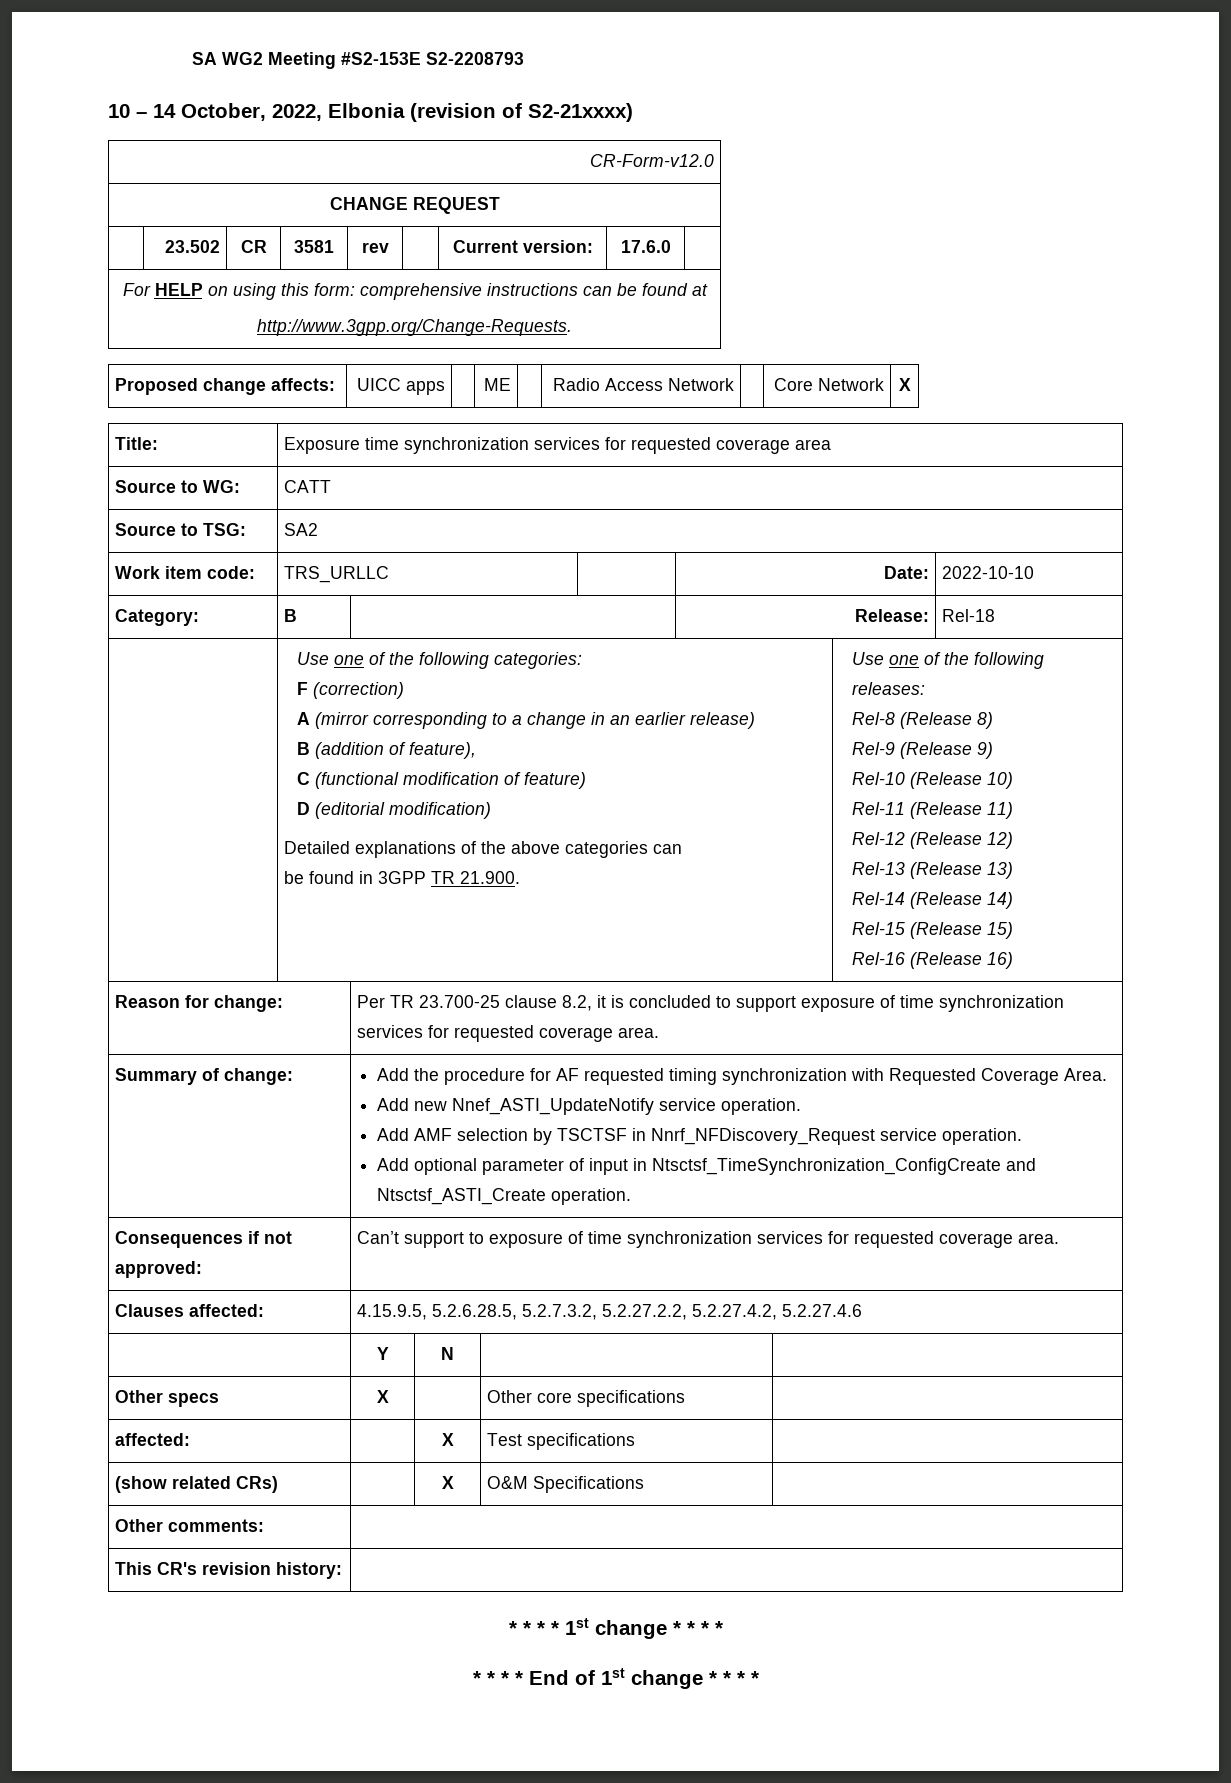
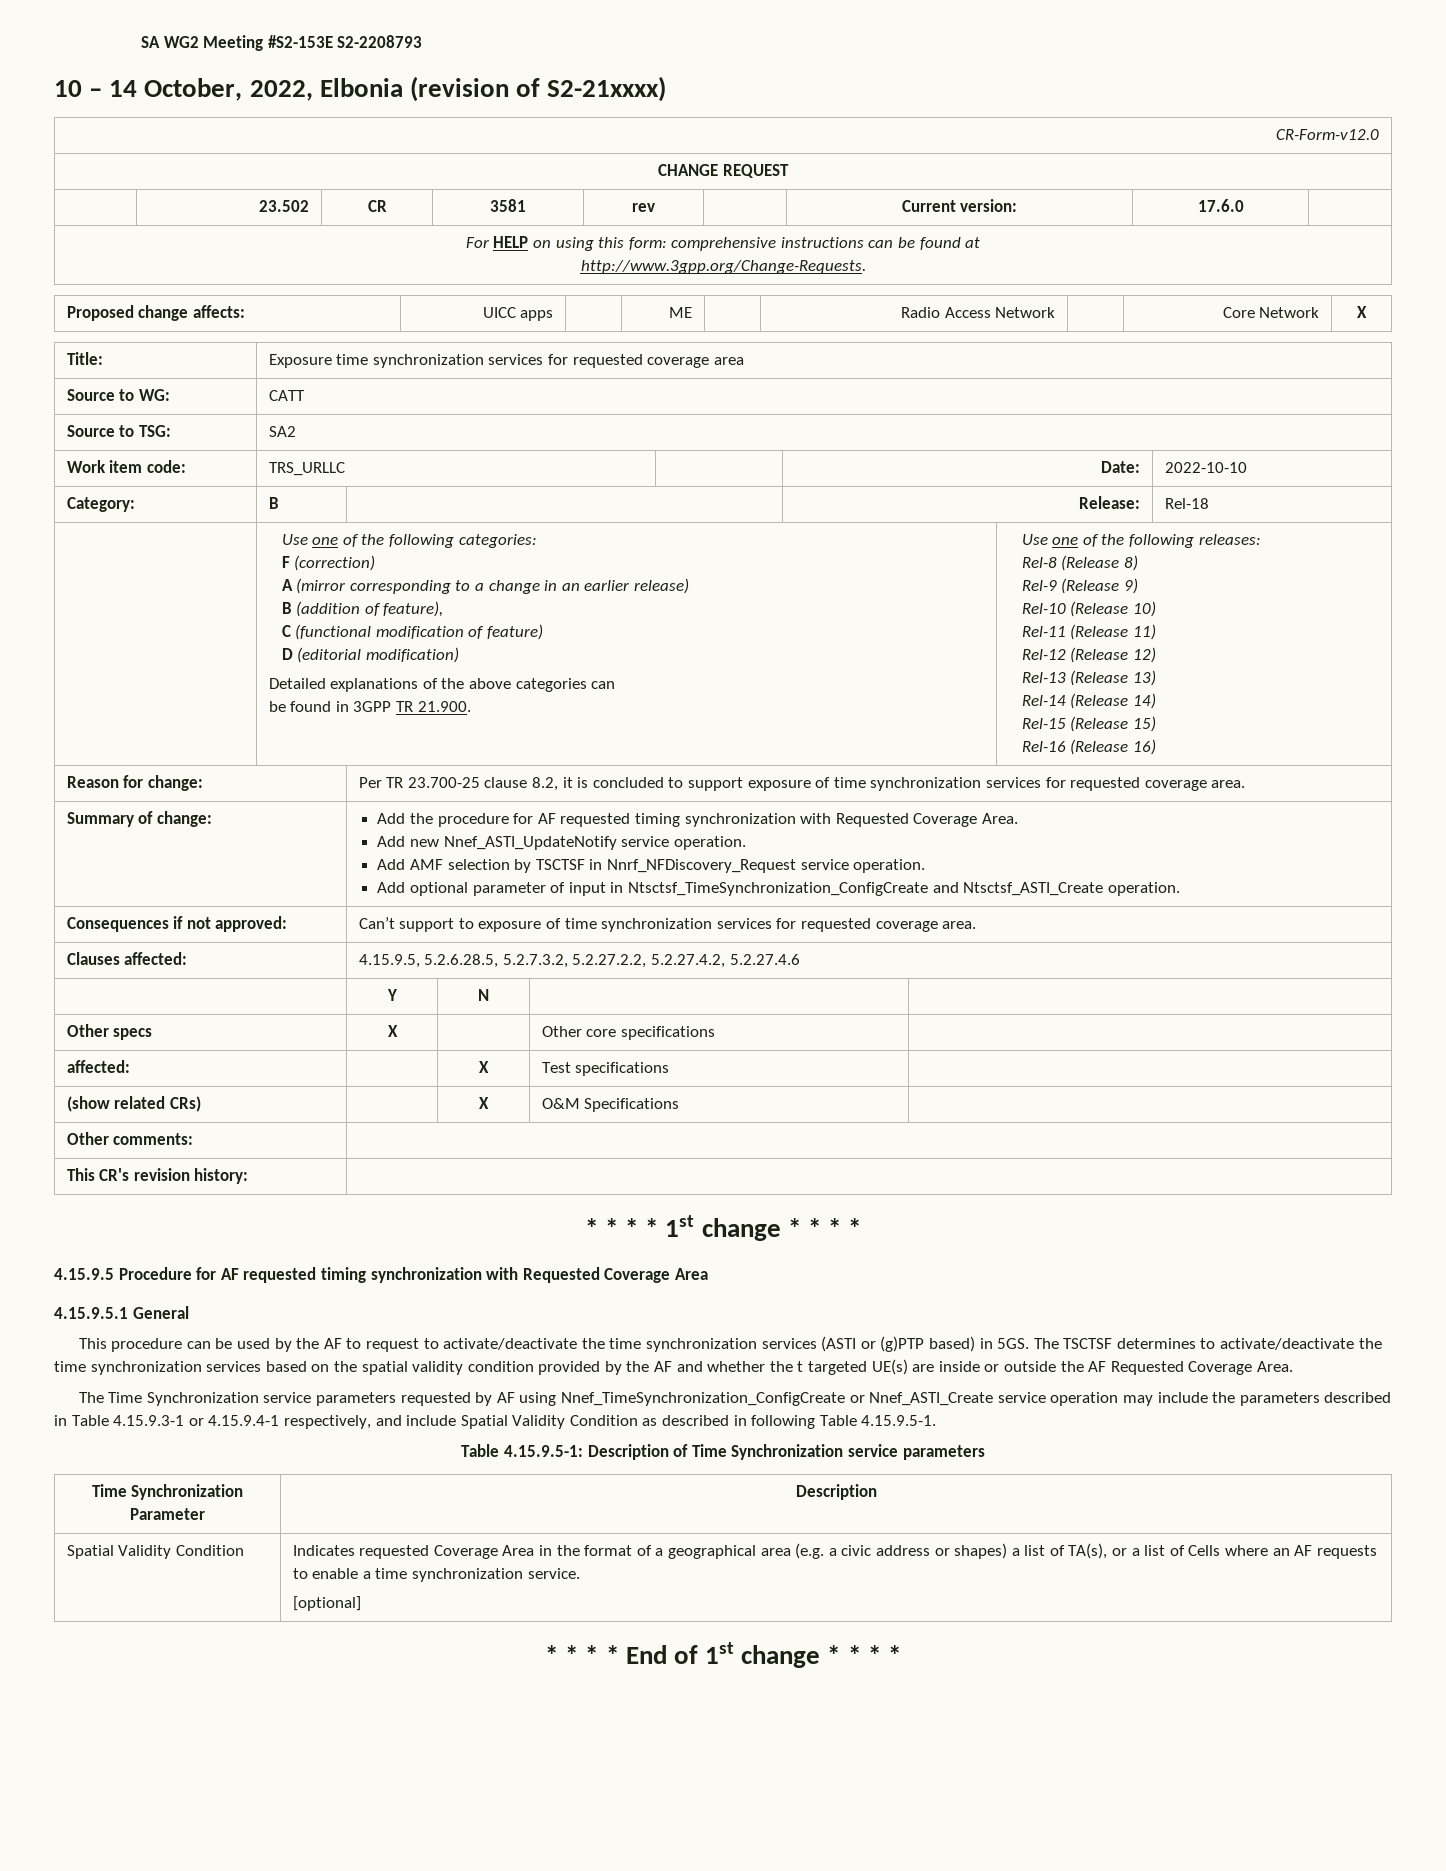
+ 4.15.9.5 Procedure for AF requested timing synchronization with Requested Coverage Area
+ 4.15.9.5.1 General
+ This procedure can be used by the AF to request to activate/deactivate the time synchronization services (ASTI or (g)PTP based) in 5GS. The TSCTSF determines to activate/deactivate the time synchronization services based on the spatial validity condition provided by the AF and whether the t targeted UE(s) are inside or outside the AF Requested Coverage Area.
+ The Time Synchronization service parameters requested by AF using Nnef_TimeSynchronization_ConfigCreate or Nnef_ASTI_Create service operation may include the parameters described in Table 4.15.9.3-1 or 4.15.9.4-1 respectively, and include Spatial Validity Condition as described in following Table 4.15.9.5-1.
+ Table 4.15.9.5-1: Description of Time Synchronization service parameters
+ Time Synchronization Parameter | Description
+ Spatial Validity Condition | Indicates requested Coverage Area in the format of a geographical area (e.g. a civic address or shapes) a list of TA(s), or a list of Cells where an AF requests to enable a time synchronization service.
+ [optional]

